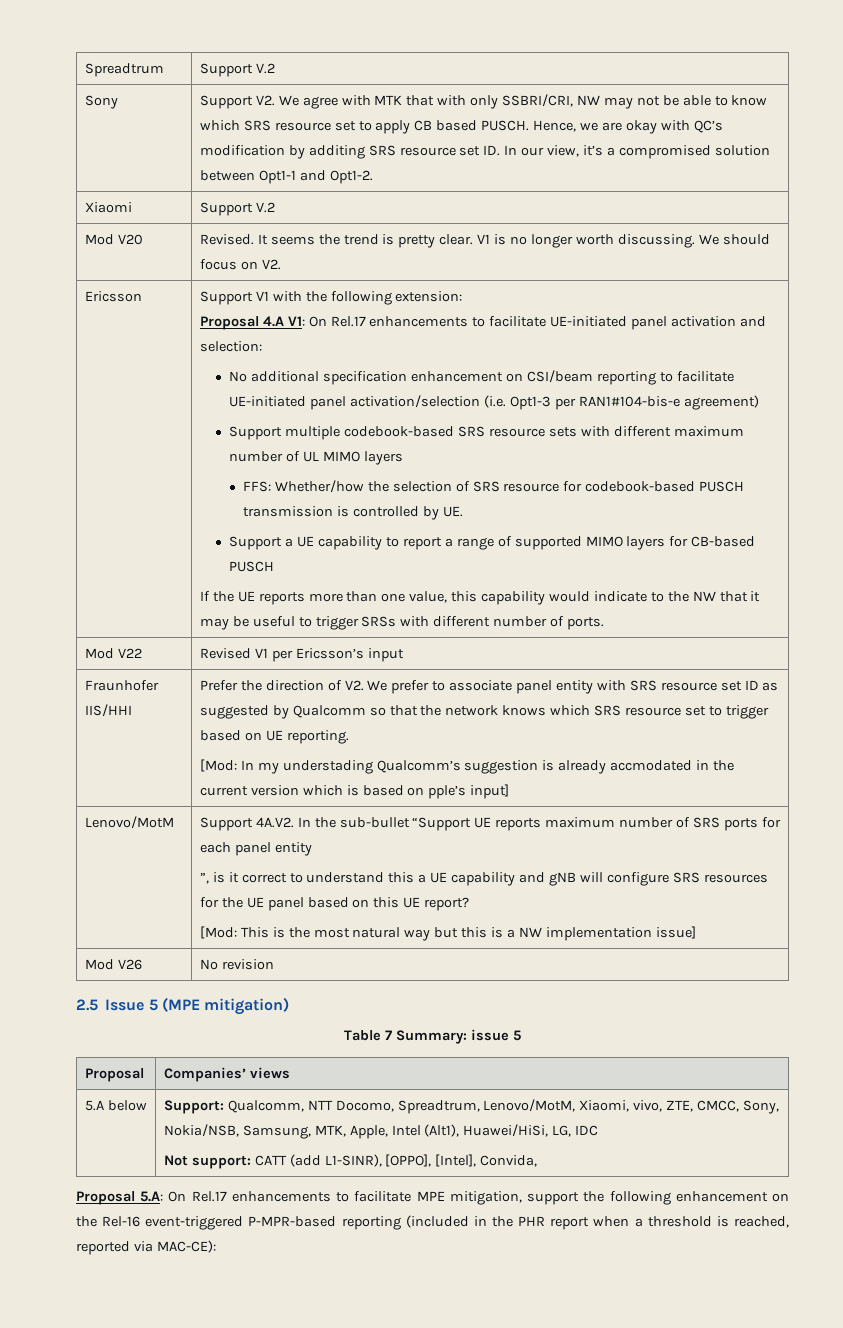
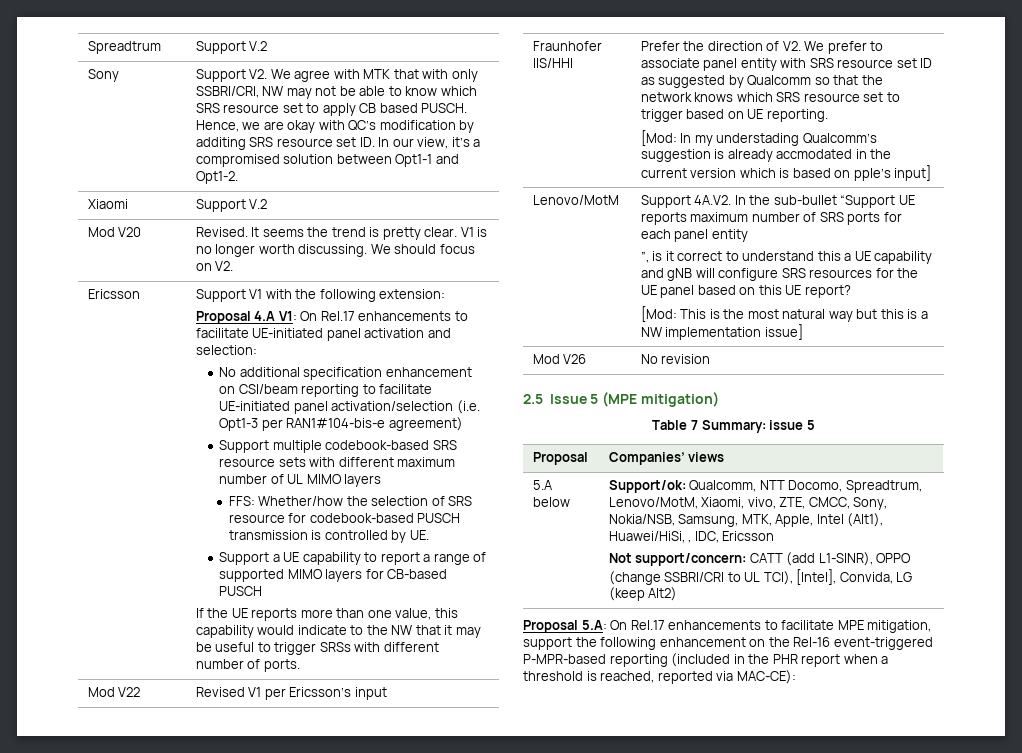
- 5.A below | Support: Qualcomm, NTT Docomo, Spreadtrum, Lenovo/MotM, Xiaomi, vivo, ZTE, CMCC, Sony, Nokia/NSB, Samsung, MTK, Apple, Intel (Alt1), Huawei/HiSi, LG, IDC
- Not support: CATT (add L1-SINR), [OPPO], [Intel], Convida,
+ 5.A below | Support/ok: Qualcomm, NTT Docomo, Spreadtrum, Lenovo/MotM, Xiaomi, vivo, ZTE, CMCC, Sony, Nokia/NSB, Samsung, MTK, Apple, Intel (Alt1), Huawei/HiSi, , IDC, Ericsson
+ Not support/concern: CATT (add L1-SINR), OPPO (change SSBRI/CRI to UL TCI), [Intel], Convida, LG (keep Alt2)

